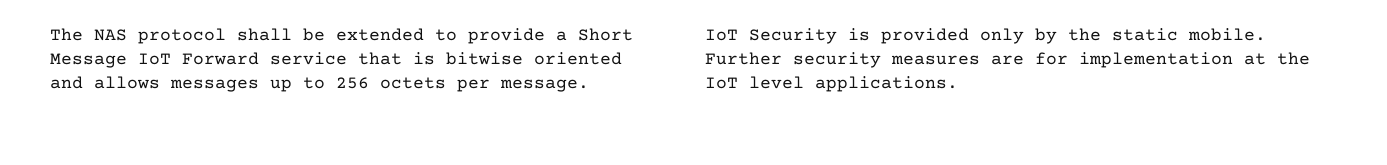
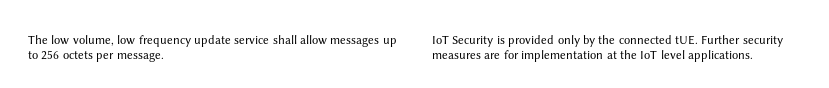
- The NAS protocol shall be extended to provide a Short Message IoT Forward service that is bitwise oriented and allows messages up to 256 octets per message.
+ The low volume, low frequency update service shall allow messages up to 256 octets per message.
- IoT Security is provided only by the static mobile.
+ IoT Security is provided only by the connected tUE.

